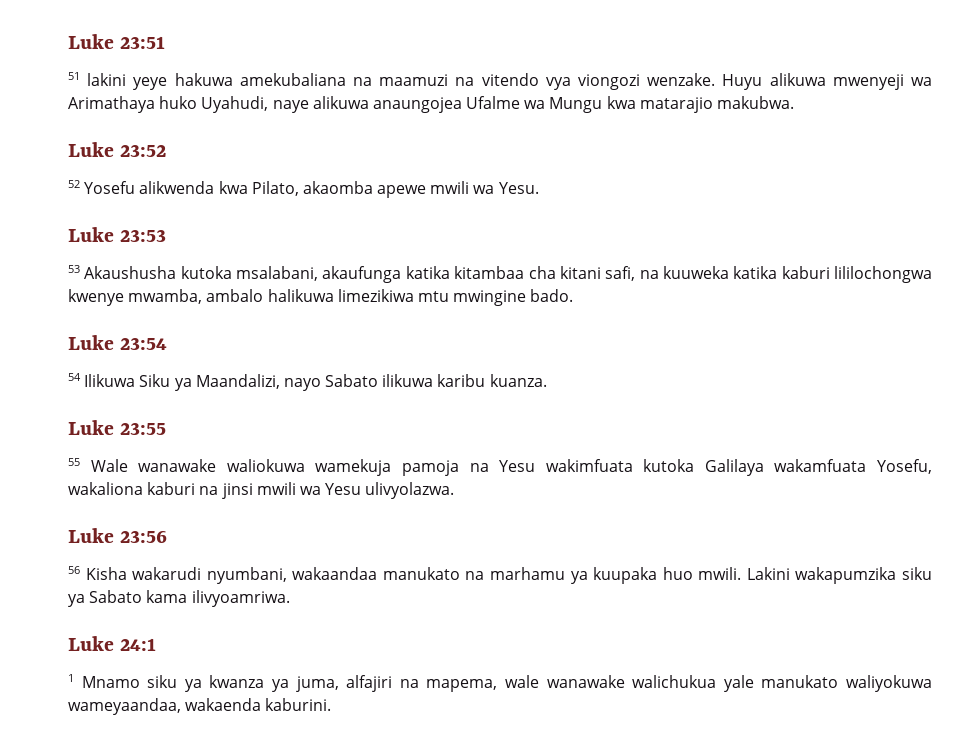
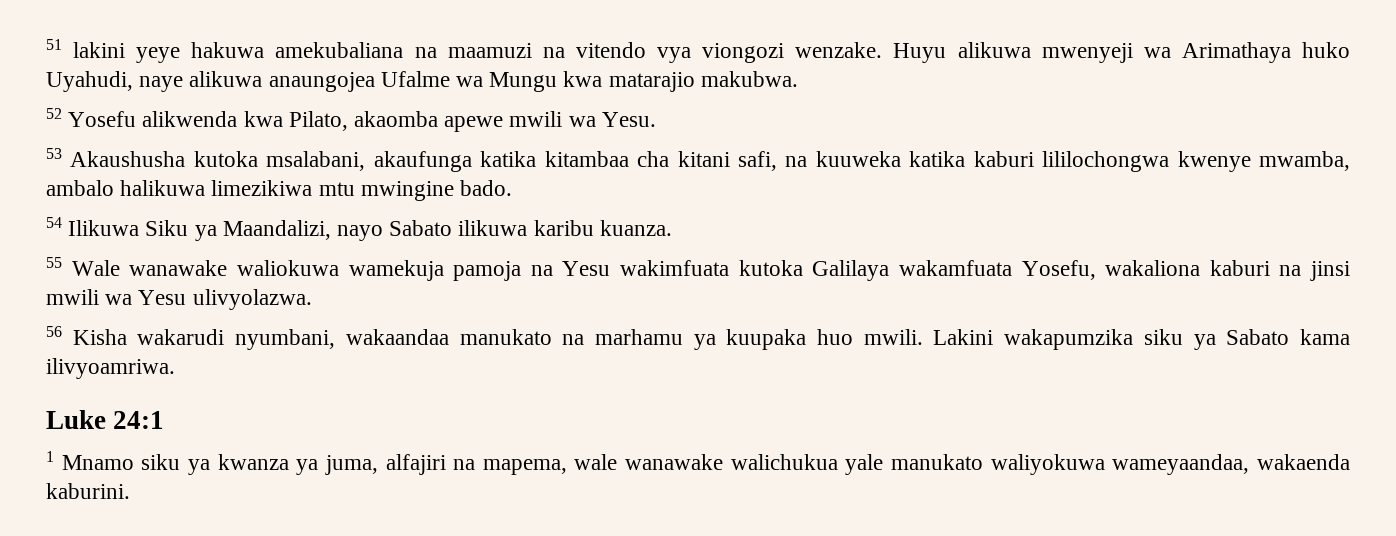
- Luke 23:51
- Luke 23:52
- Luke 23:53
- Luke 23:54
- Luke 23:55
- Luke 23:56

